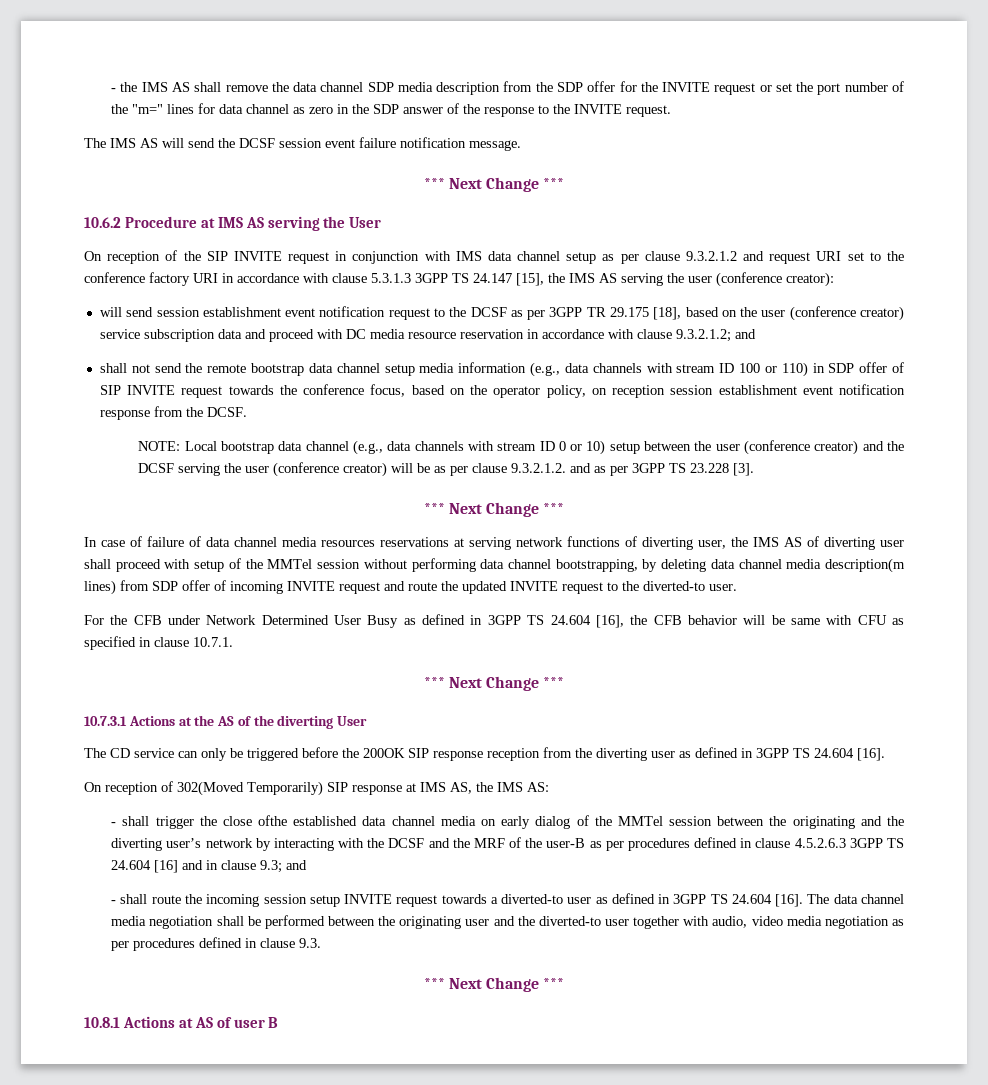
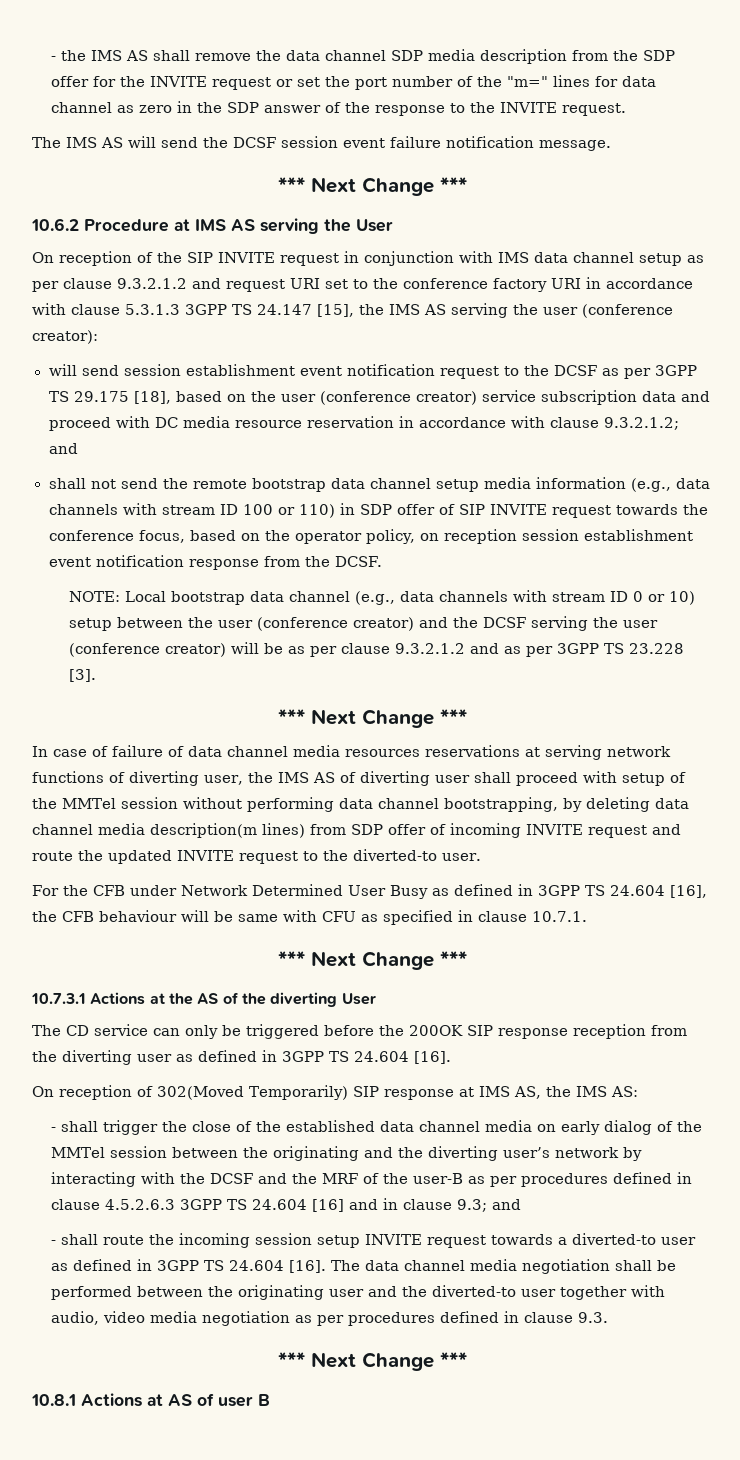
- will send session establishment event notification request to the DCSF as per 3GPP TR 29.175 [18], based on the user (conference creator) service subscription data and proceed with DC media resource reservation in accordance with clause 9.3.2.1.2; and
+ will send session establishment event notification request to the DCSF as per 3GPP TS 29.175 [18], based on the user (conference creator) service subscription data and proceed with DC media resource reservation in accordance with clause 9.3.2.1.2; and
- NOTE: Local bootstrap data channel (e.g., data channels with stream ID 0 or 10) setup between the user (conference creator) and the DCSF serving the user (conference creator) will be as per clause 9.3.2.1.2. and as per 3GPP TS 23.228 [3].
+ NOTE: Local bootstrap data channel (e.g., data channels with stream ID 0 or 10) setup between the user (conference creator) and the DCSF serving the user (conference creator) will be as per clause 9.3.2.1.2 and as per 3GPP TS 23.228 [3].
- For the CFB under Network Determined User Busy as defined in 3GPP TS 24.604 [16], the CFB behavior will be same with CFU as specified in clause 10.7.1.
+ For the CFB under Network Determined User Busy as defined in 3GPP TS 24.604 [16], the CFB behaviour will be same with CFU as specified in clause 10.7.1.
- - shall trigger the close ofthe established data channel media on early dialog of the MMTel session between the originating and the diverting user’s network by interacting with the DCSF and the MRF of the user-B as per procedures defined in clause 4.5.2.6.3 3GPP TS 24.604 [16] and in clause 9.3; and
+ - shall trigger the close of the established data channel media on early dialog of the MMTel session between the originating and the diverting user’s network by interacting with the DCSF and the MRF of the user-B as per procedures defined in clause 4.5.2.6.3 3GPP TS 24.604 [16] and in clause 9.3; and

